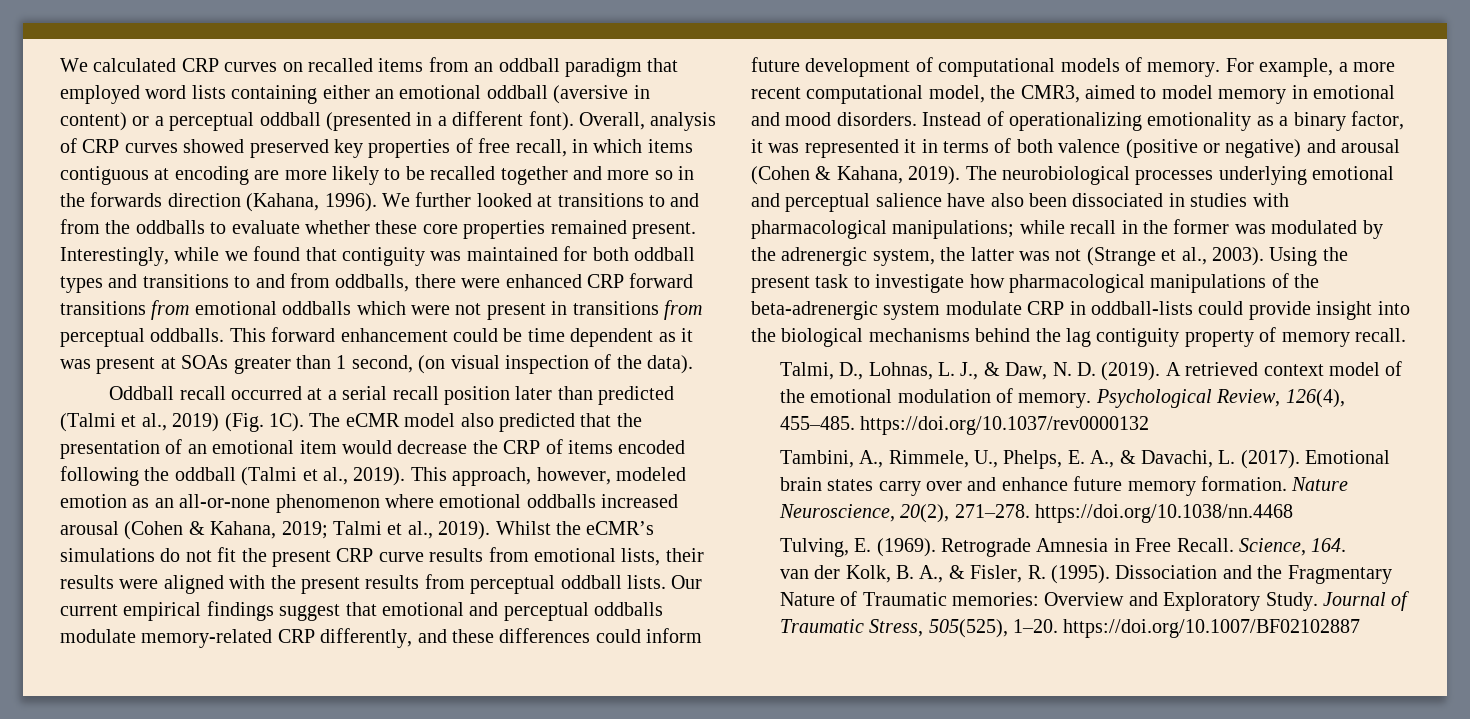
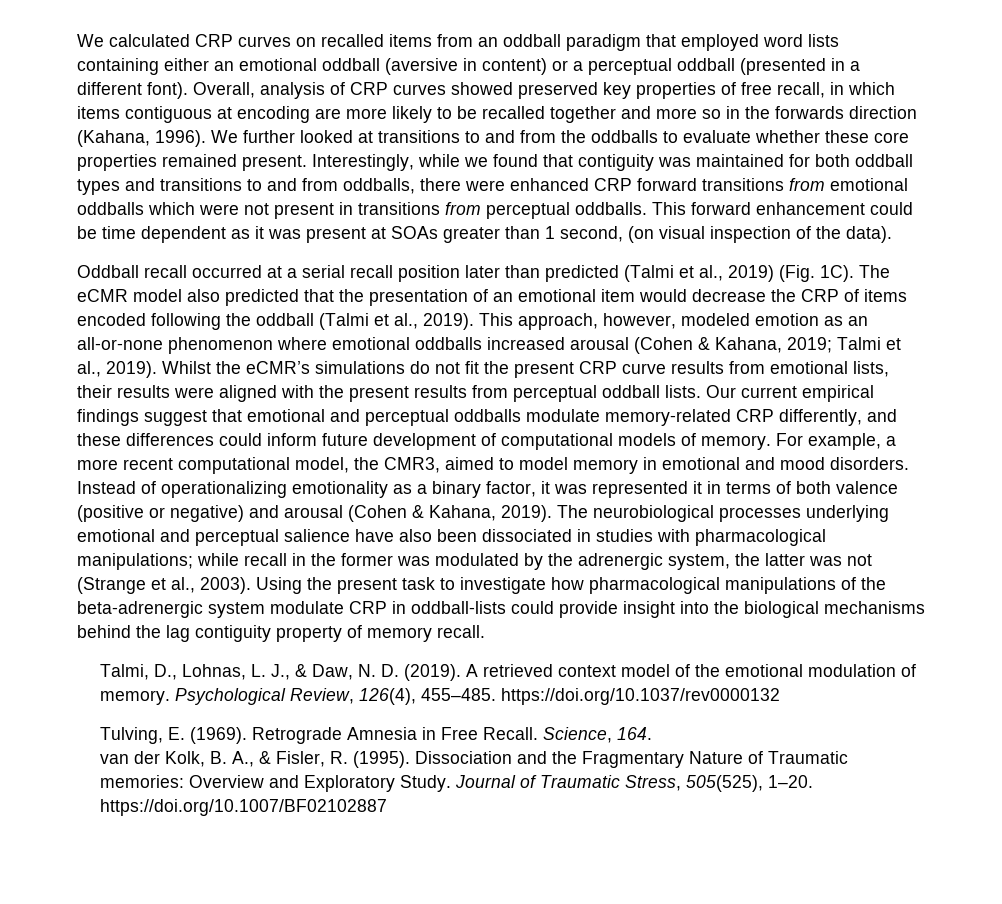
- Tambini, A., Rimmele, U., Phelps, E. A., & Davachi, L. (2017). Emotional brain states carry over and enhance future memory formation. Nature Neuroscience, 20(2), 271–278. https://doi.org/10.1038/nn.4468

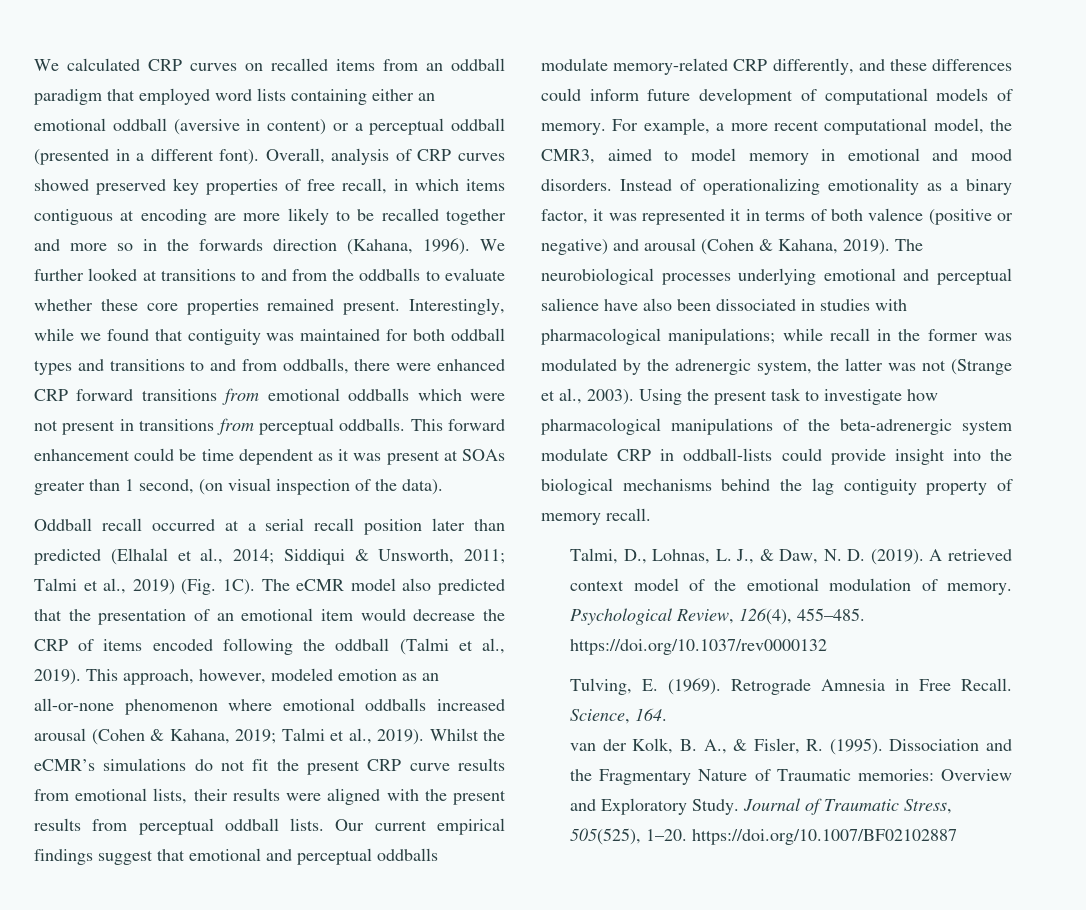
- Oddball recall occurred at a serial recall position later than predicted (Talmi et al., 2019) (Fig. 1C).
+ Oddball recall occurred at a serial recall position later than predicted (Elhalal et al., 2014; Siddiqui & Unsworth, 2011; Talmi et al., 2019) (Fig. 1C).

